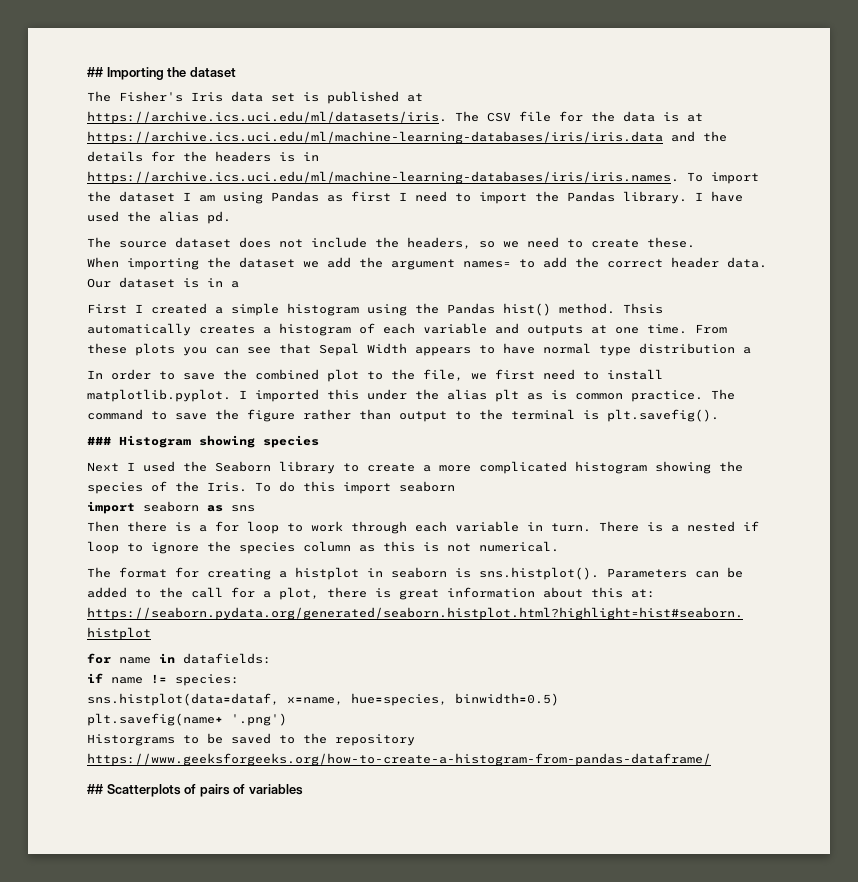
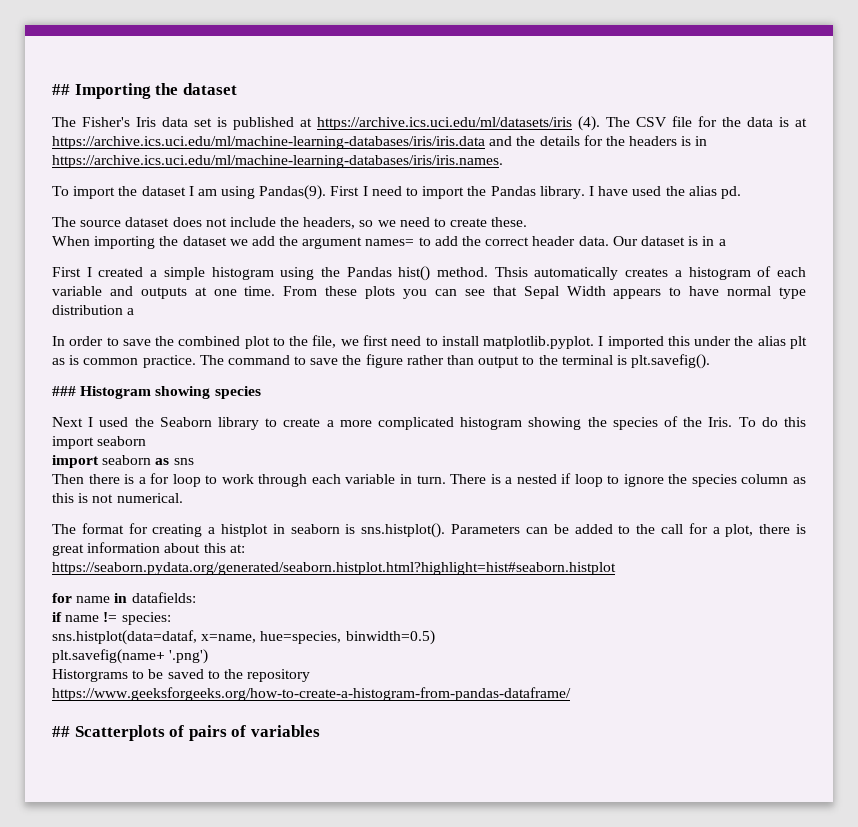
- The Fisher's Iris data set is published at https://archive.ics.uci.edu/ml/datasets/iris. The CSV file for the data is at https://archive.ics.uci.edu/ml/machine-learning-databases/iris/iris.data and the details for the headers is in https://archive.ics.uci.edu/ml/machine-learning-databases/iris/iris.names. To import the dataset I am using Pandas as first I need to import the Pandas library.
+ The Fisher's Iris data set is published at https://archive.ics.uci.edu/ml/datasets/iris (4). The CSV file for the data is at https://archive.ics.uci.edu/ml/machine-learning-databases/iris/iris.data and the details for the headers is in https://archive.ics.uci.edu/ml/machine-learning-databases/iris/iris.names.
+ To import the dataset I am using Pandas(9). First I need to import the Pandas library.

